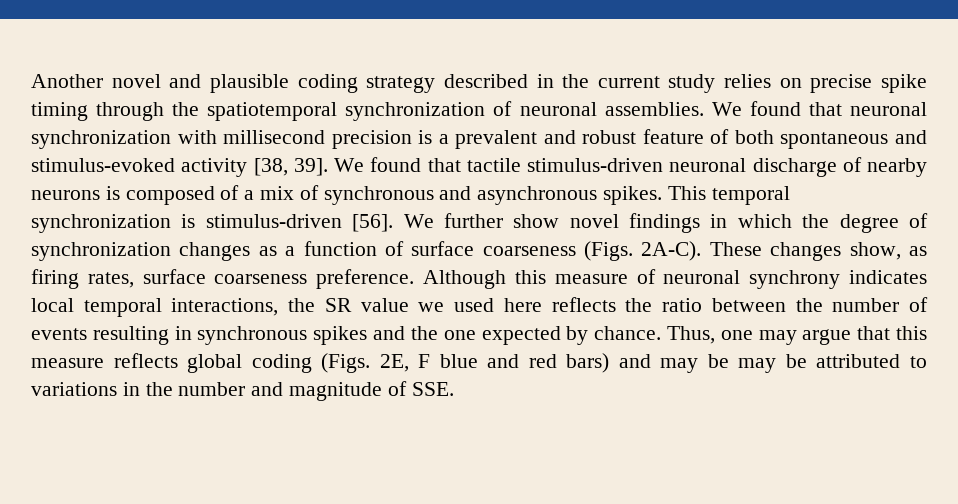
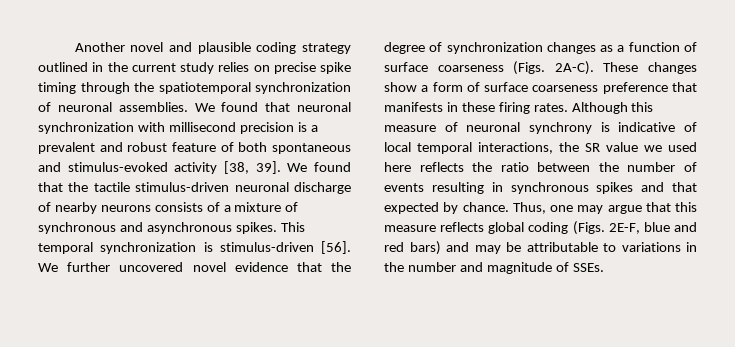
- Another novel and plausible coding strategy described in the current study relies on precise spike timing through the spatiotemporal synchronization of neuronal assemblies.
+ Another novel and plausible coding strategy outlined in the current study relies on precise spike timing through the spatiotemporal synchronization of neuronal assemblies.
- We found that tactile stimulus-driven neuronal discharge of nearby neurons is composed of a mix of synchronous and asynchronous spikes.
+ We found that the tactile stimulus-driven neuronal discharge of nearby neurons consists of a mixture of synchronous and asynchronous spikes.
- We further show novel findings in which the degree of synchronization changes as a function of surface coarseness (Figs. 2A-C).
+ We further uncovered novel evidence that the degree of synchronization changes as a function of surface coarseness (Figs. 2A-C).
- These changes show, as firing rates, surface coarseness preference.
+ These changes show a form of surface coarseness preference that manifests in these firing rates.
- Although this measure of neuronal synchrony indicates local temporal interactions, the SR value we used here reflects the ratio between the number of events resulting in synchronous spikes and the one expected by chance.
+ Although this measure of neuronal synchrony is indicative of local temporal interactions, the SR value we used here reflects the ratio between the number of events resulting in synchronous spikes and that expected by chance.
- Thus, one may argue that this measure reflects global coding (Figs. 2E, F blue and red bars) and may be may be attributed to variations in the number and magnitude of SSE.
+ Thus, one may argue that this measure reflects global coding (Figs. 2E-F, blue and red bars) and may be attributable to variations in the number and magnitude of SSEs.

